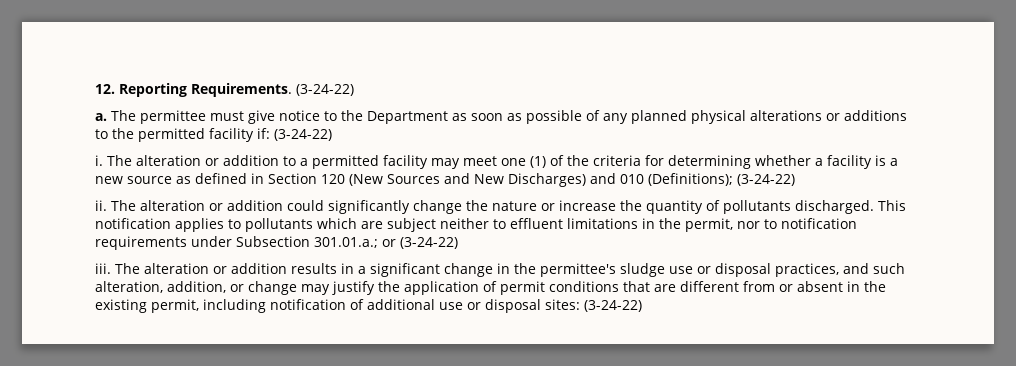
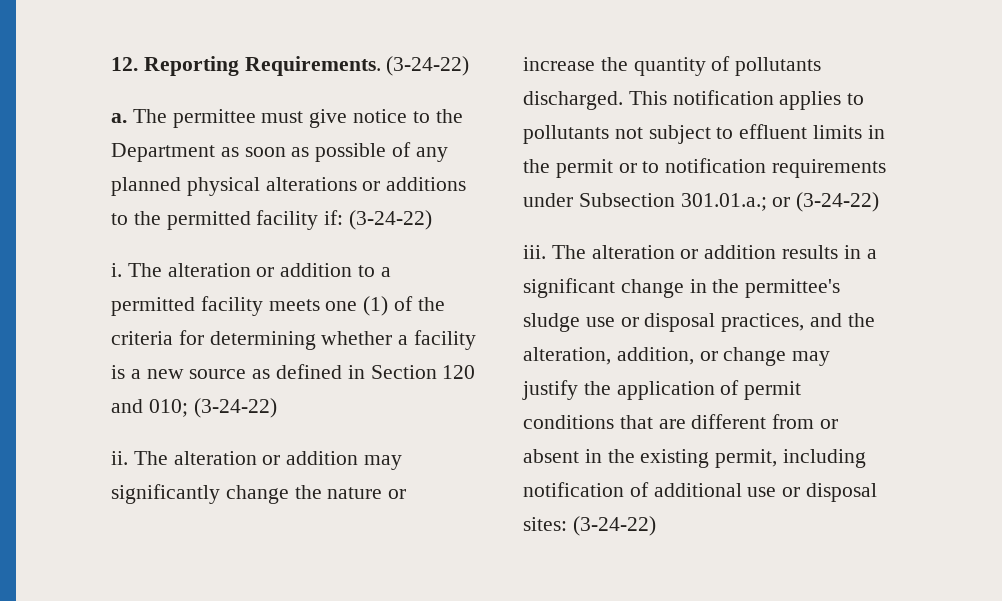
- The alteration or addition to a permitted facility may meet one (1) of the criteria for determining whether a facility is a new source as defined in Section 120 (New Sources and New Discharges) and 010 (Definitions); (3-24-22)
+ The alteration or addition to a permitted facility meets one (1) of the criteria for determining whether a facility is a new source as defined in Section 120 and 010; (3-24-22)
- The alteration or addition could significantly change the nature or increase the quantity of pollutants discharged.
+ The alteration or addition may significantly change the nature or increase the quantity of pollutants discharged.
- This notification applies to pollutants which are subject neither to effluent limitations in the permit, nor to notification requirements under Subsection 301.01.a.; or (3-24-22)
+ This notification applies to pollutants not subject to effluent limits in the permit or to notification requirements under Subsection 301.01.a.; or (3-24-22)
- The alteration or addition results in a significant change in the permittee's sludge use or disposal practices, and such alteration, addition, or change may justify the application of permit conditions that are different from or absent in the existing permit, including notification of additional use or disposal sites: (3-24-22)
+ The alteration or addition results in a significant change in the permittee's sludge use or disposal practices, and the alteration, addition, or change may justify the application of permit conditions that are different from or absent in the existing permit, including notification of additional use or disposal sites: (3-24-22)

